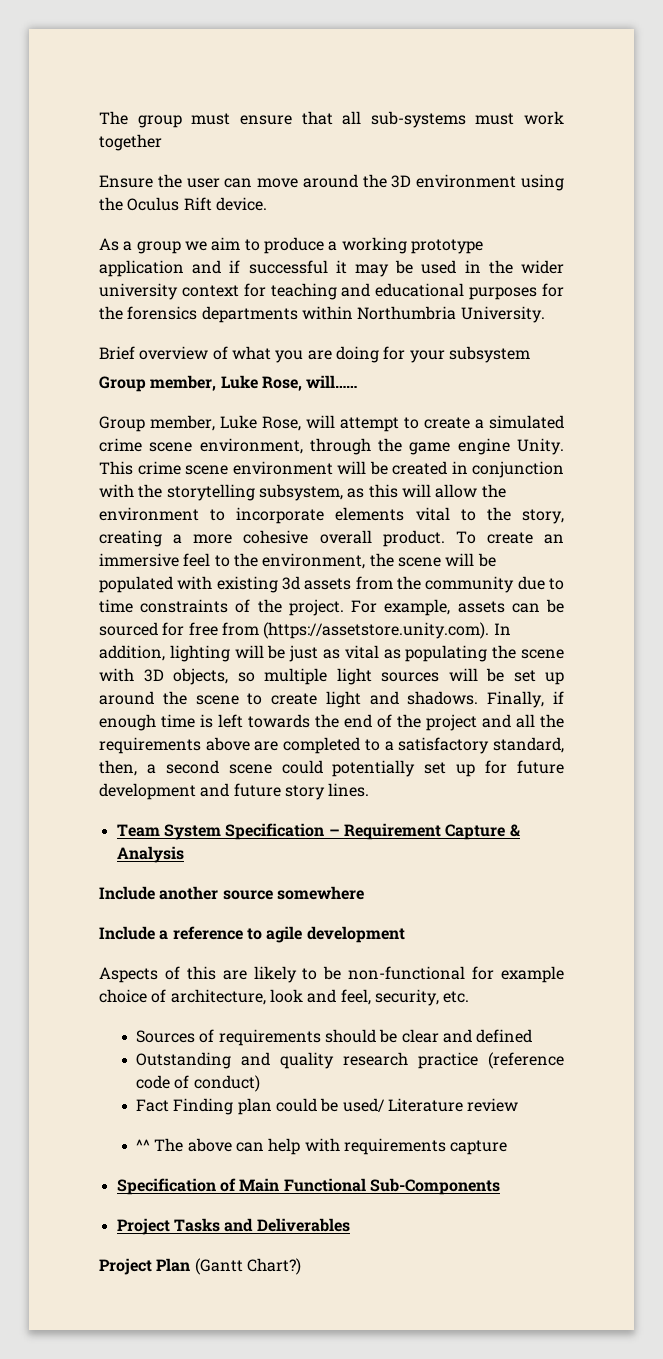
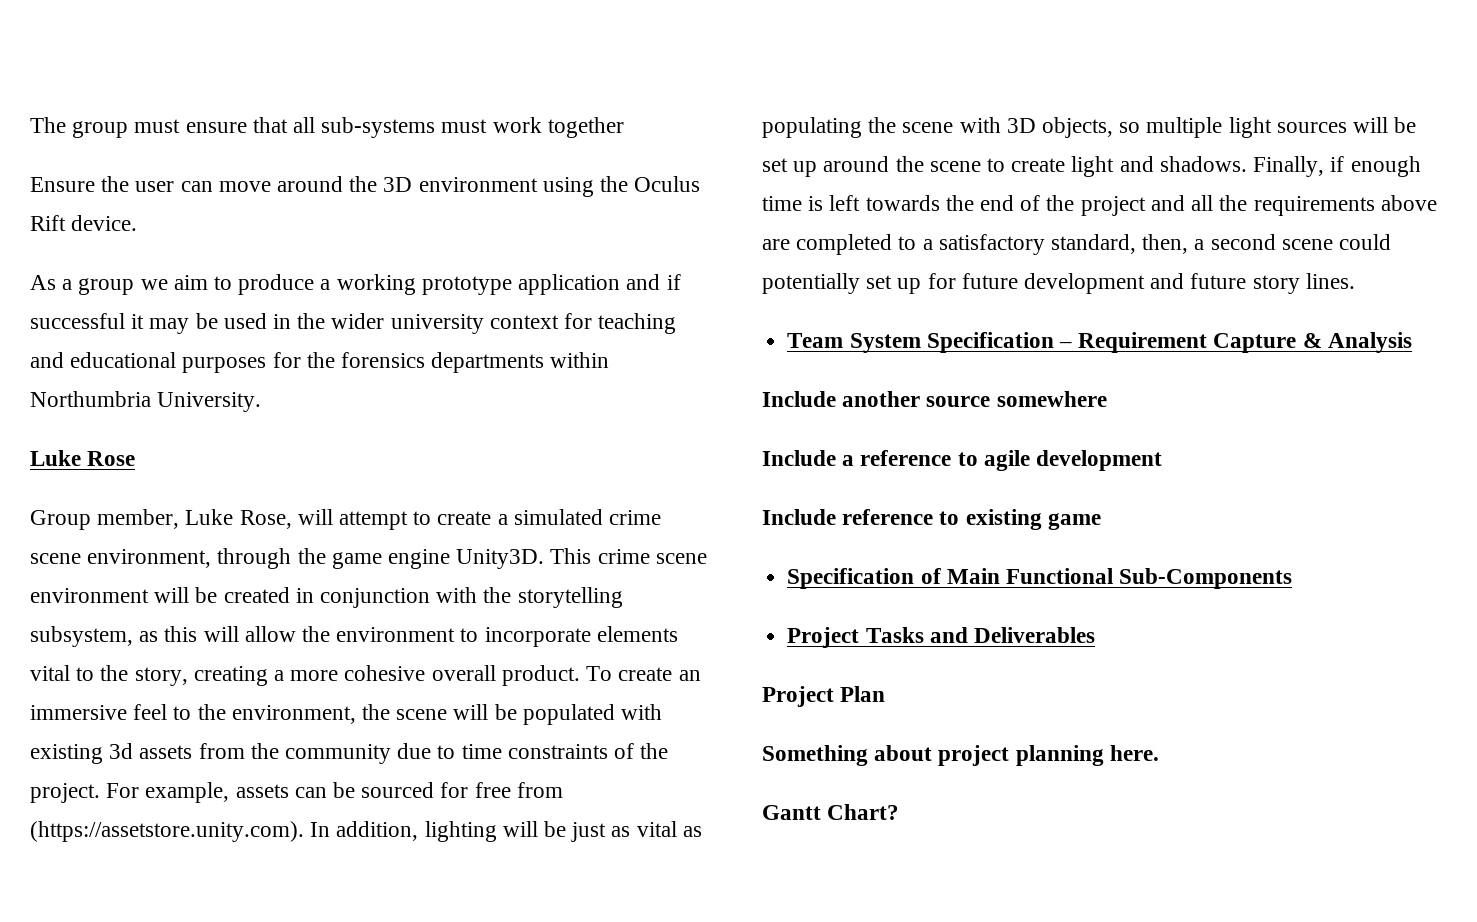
- Brief overview of what you are doing for your subsystem
- Group member, Luke Rose, will……
+ Luke Rose
- Group member, Luke Rose, will attempt to create a simulated crime scene environment, through the game engine Unity.
+ Group member, Luke Rose, will attempt to create a simulated crime scene environment, through the game engine Unity3D.
- Aspects of this are likely to be non-functional for example choice of architecture, look and feel, security, etc.
- Sources of requirements should be clear and defined
- Outstanding and quality research practice (reference code of conduct)
- Fact Finding plan could be used/ Literature review
- ^^ The above can help with requirements capture
+ Include reference to existing game
- Project Plan (Gantt Chart?)
+ Project Plan
+ Something about project planning here.
+ Gantt Chart?

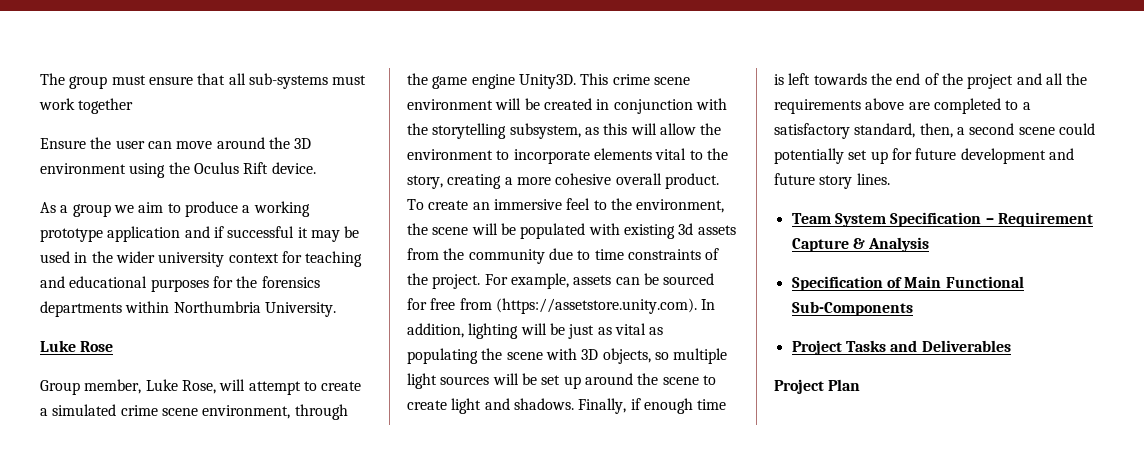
- Include another source somewhere
- Include a reference to agile development
- Include reference to existing game
- Something about project planning here.
- Gantt Chart?

